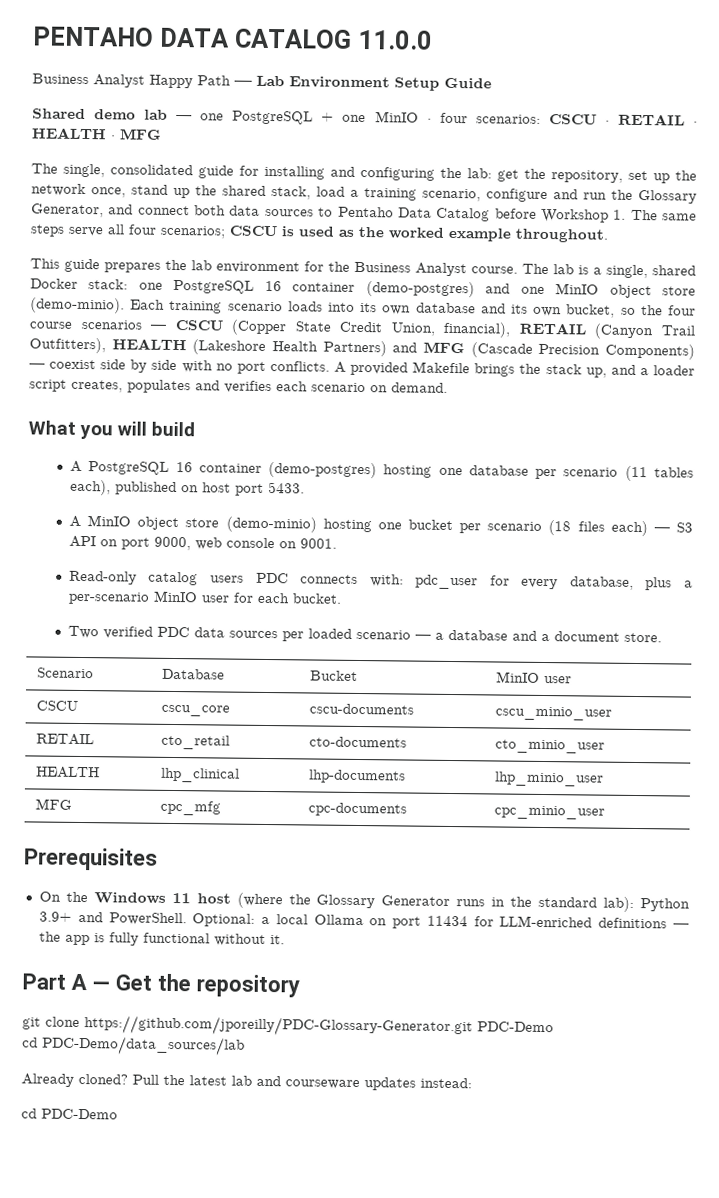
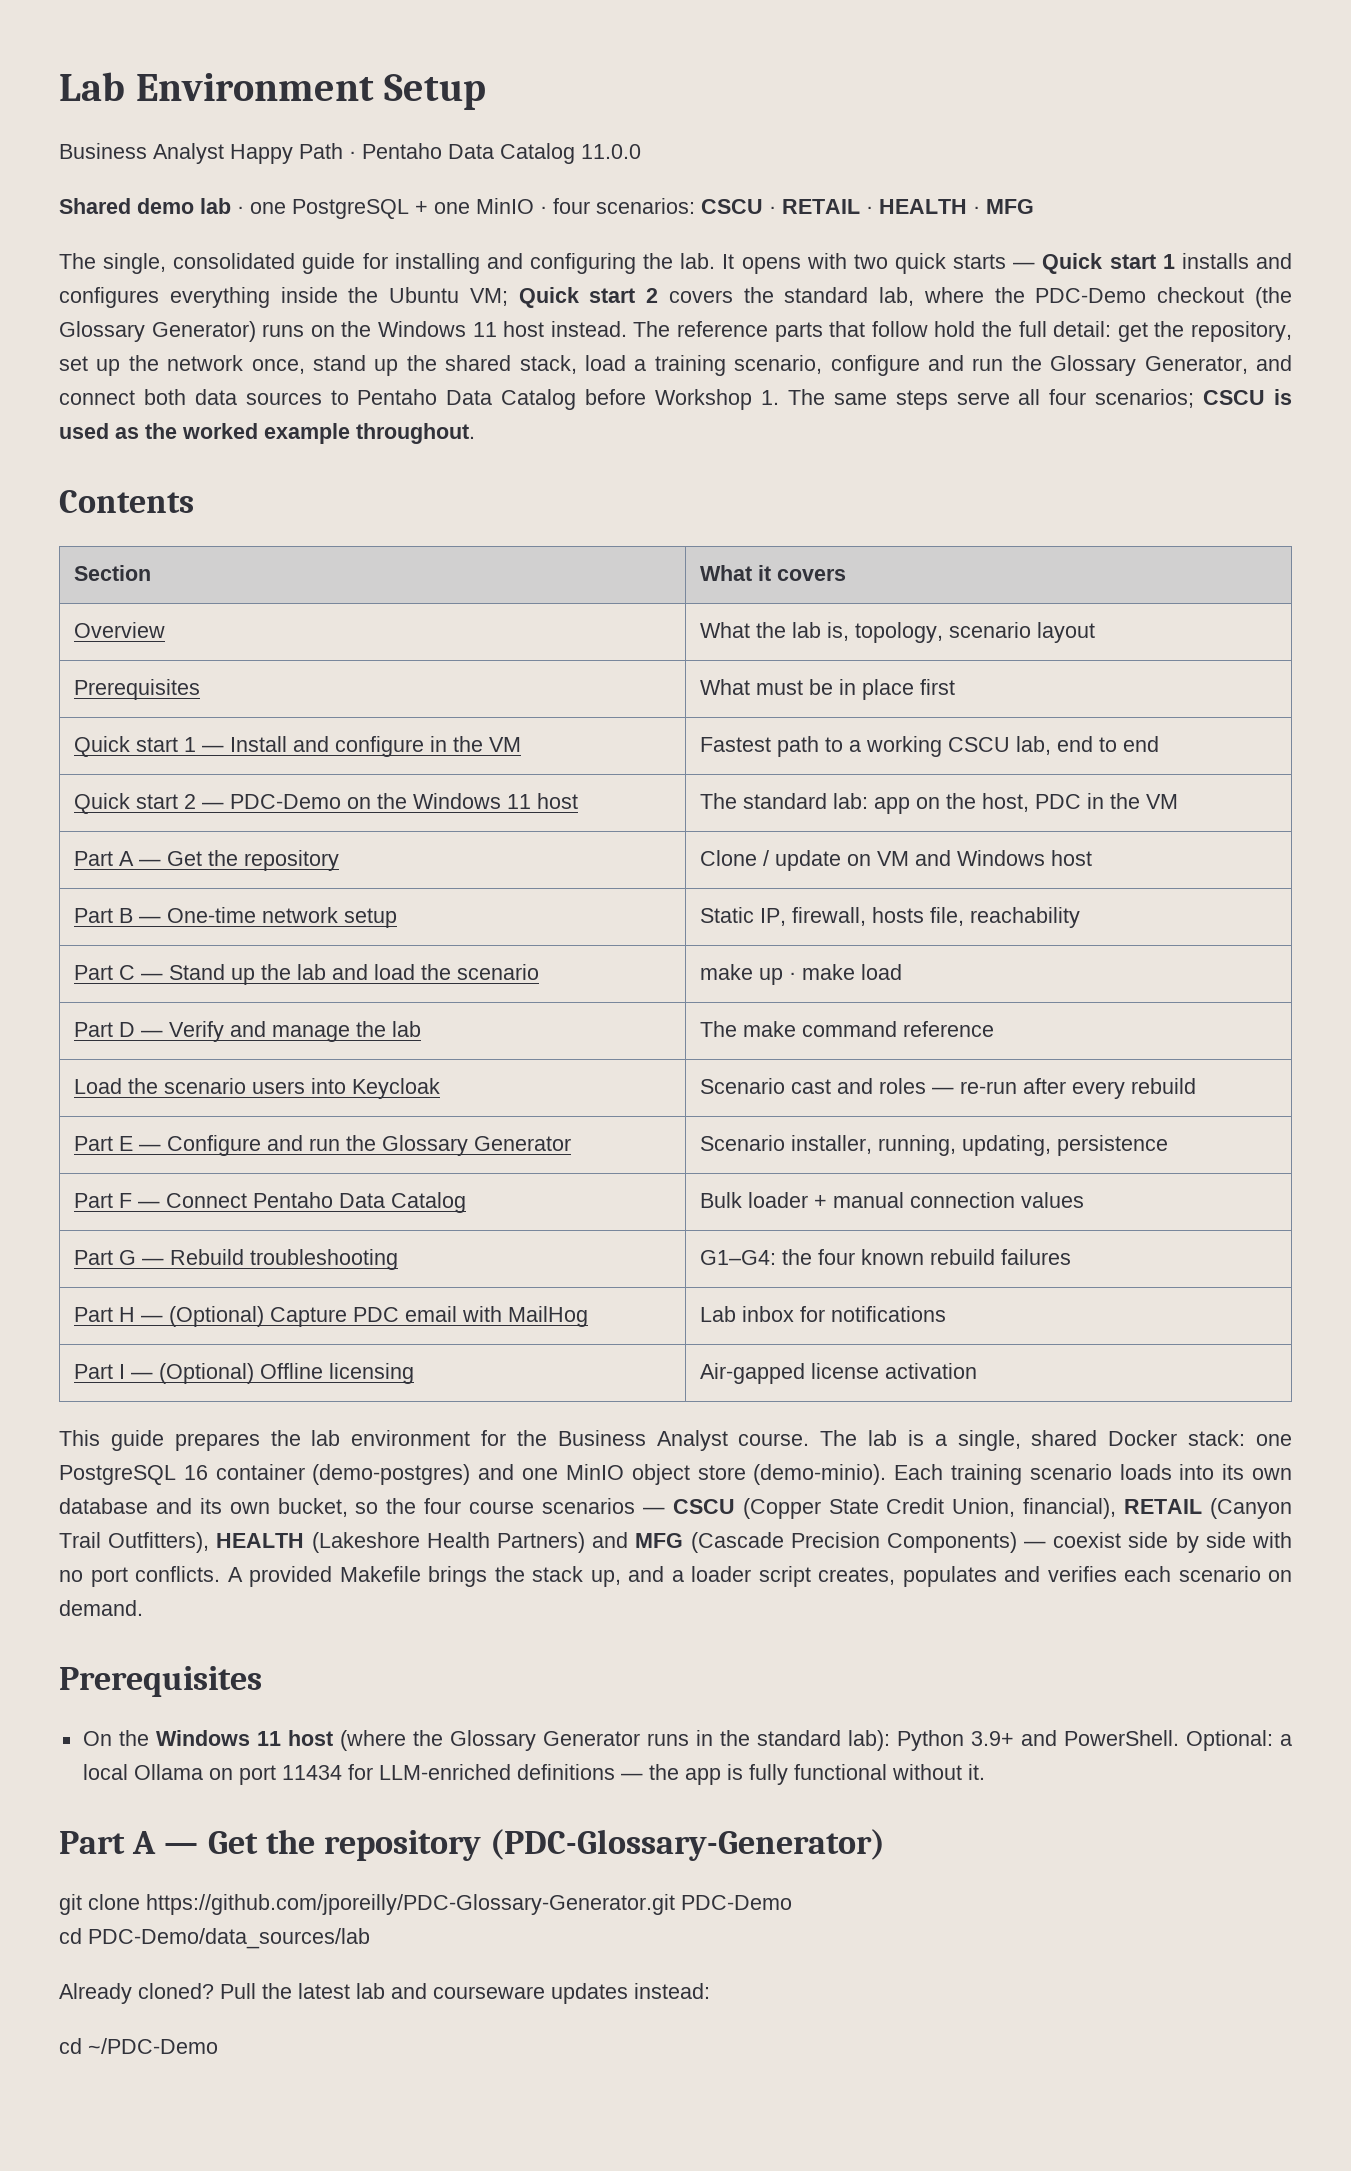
- PENTAHO DATA CATALOG 11.0.0
+ Lab Environment Setup
- Business Analyst Happy Path — Lab Environment Setup Guide
+ Business Analyst Happy Path · Pentaho Data Catalog 11.0.0
- Shared demo lab — one PostgreSQL + one MinIO · four scenarios: CSCU · RETAIL · HEALTH · MFG
+ Shared demo lab · one PostgreSQL + one MinIO · four scenarios: CSCU · RETAIL · HEALTH · MFG
- The single, consolidated guide for installing and configuring the lab: get the repository, set up the network once, stand up the shared stack, load a training scenario, configure and run the Glossary Generator, and connect both data sources to Pentaho Data Catalog before Workshop 1. The same steps serve all four scenarios; CSCU is used as the worked example throughout.
+ The single, consolidated guide for installing and configuring the lab. It opens with two quick starts — Quick start 1 installs and configures everything inside the Ubuntu VM; Quick start 2 covers the standard lab, where the PDC-Demo checkout (the Glossary Generator) runs on the Windows 11 host instead. The reference parts that follow hold the full detail: get the repository, set up the network once, stand up the shared stack, load a training scenario, configure and run the Glossary Generator, and connect both data sources to Pentaho Data Catalog before Workshop 1. The same steps serve all four scenarios; CSCU is used as the worked example throughout.
+ Contents
+ Section | What it covers
+ Overview | What the lab is, topology, scenario layout
+ Prerequisites | What must be in place first
+ Quick start 1 — Install and configure in the VM | Fastest path to a working CSCU lab, end to end
+ Quick start 2 — PDC-Demo on the Windows 11 host | The standard lab: app on the host, PDC in the VM
+ Part A — Get the repository | Clone / update on VM and Windows host
+ Part B — One-time network setup | Static IP, firewall, hosts file, reachability
+ Part C — Stand up the lab and load the scenario | make up · make load
+ Part D — Verify and manage the lab | The make command reference
+ Load the scenario users into Keycloak | Scenario cast and roles — re-run after every rebuild
+ Part E — Configure and run the Glossary Generator | Scenario installer, running, updating, persistence
+ Part F — Connect Pentaho Data Catalog | Bulk loader + manual connection values
+ Part G — Rebuild troubleshooting | G1–G4: the four known rebuild failures
+ Part H — (Optional) Capture PDC email with MailHog | Lab inbox for notifications
+ Part I — (Optional) Offline licensing | Air-gapped license activation
- What you will build
- A PostgreSQL 16 container (demo-postgres) hosting one database per scenario (11 tables each), published on host port 5433.
- A MinIO object store (demo-minio) hosting one bucket per scenario (18 files each) — S3 API on port 9000, web console on 9001.
- Read-only catalog users PDC connects with: pdc_user for every database, plus a per-scenario MinIO user for each bucket.
- Two verified PDC data sources per loaded scenario — a database and a document store.
- Scenario | Database | Bucket | MinIO user
- CSCU | cscu_core | cscu-documents | cscu_minio_user
- RETAIL | cto_retail | cto-documents | cto_minio_user
- HEALTH | lhp_clinical | lhp-documents | lhp_minio_user
- MFG | cpc_mfg | cpc-documents | cpc_minio_user
- Part A — Get the repository
+ Part A — Get the repository (PDC-Glossary-Generator)
- cd PDC-Demo
+ cd ~/PDC-Demo

